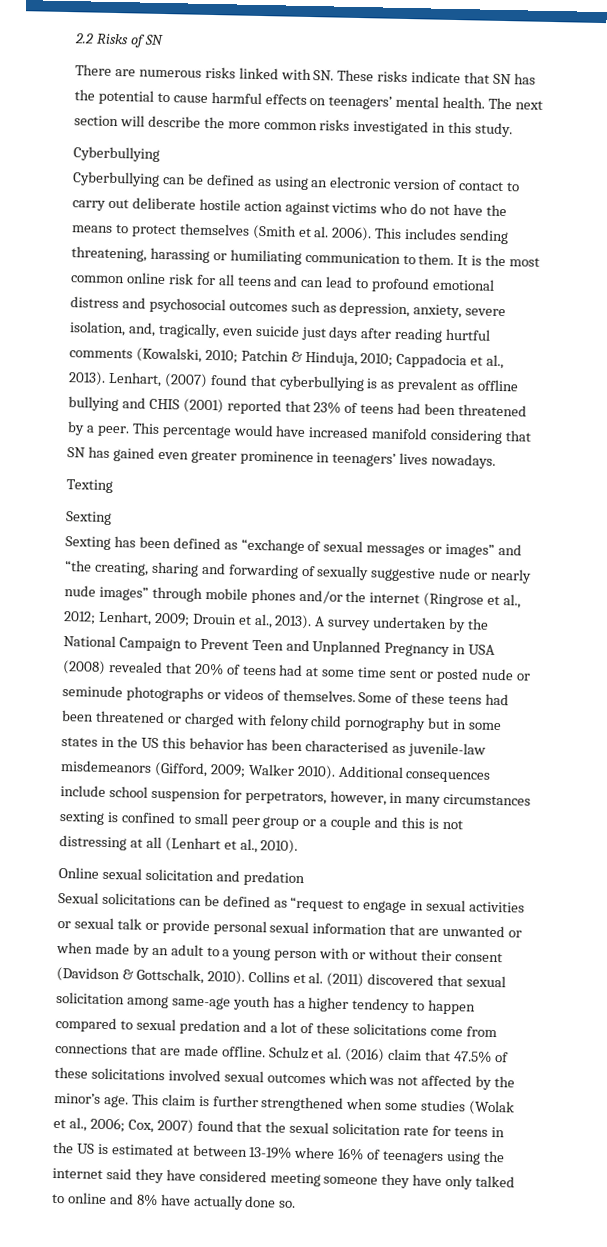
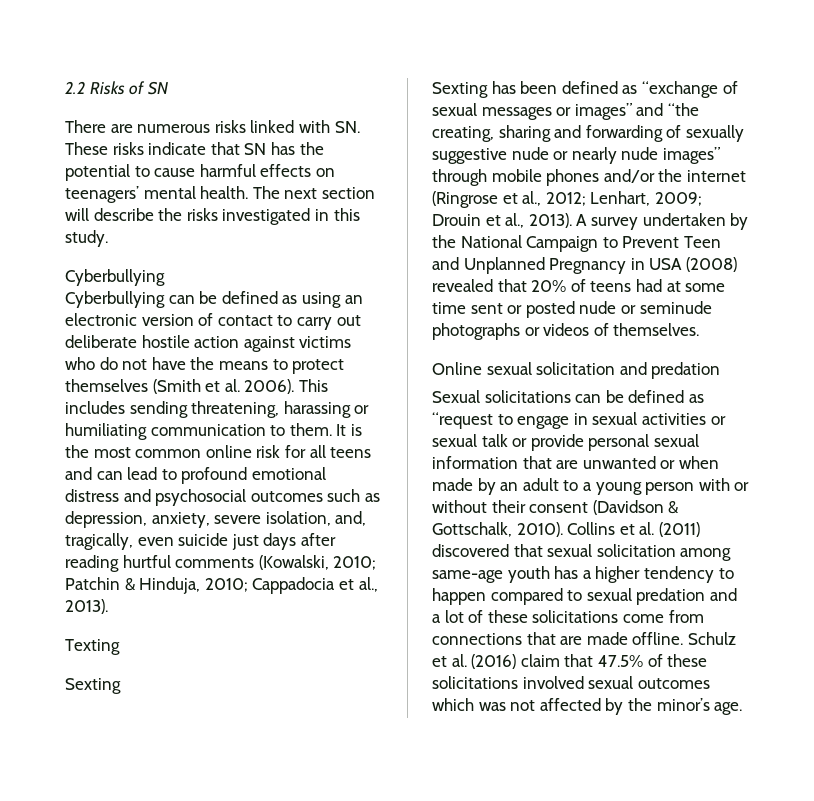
- The next section will describe the more common risks investigated in this study.
+ The next section will describe the risks investigated in this study.
- Lenhart, (2007) found that cyberbullying is as prevalent as offline bullying and CHIS (2001) reported that 23% of teens had been threatened by a peer. This percentage would have increased manifold considering that SN has gained even greater prominence in teenagers’ lives nowadays.
- Some of these teens had been threatened or charged with felony child pornography but in some states in the US this behavior has been characterised as juvenile-law misdemeanors (Gifford, 2009; Walker 2010). Additional consequences include school suspension for perpetrators, however, in many circumstances sexting is confined to small peer group or a couple and this is not distressing at all (Lenhart et al., 2010).
- This claim is further strengthened when some studies (Wolak et al., 2006; Cox, 2007) found that the sexual solicitation rate for teens in the US is estimated at between 13-19% where 16% of teenagers using the internet said they have considered meeting someone they have only talked to online and 8% have actually done so.

